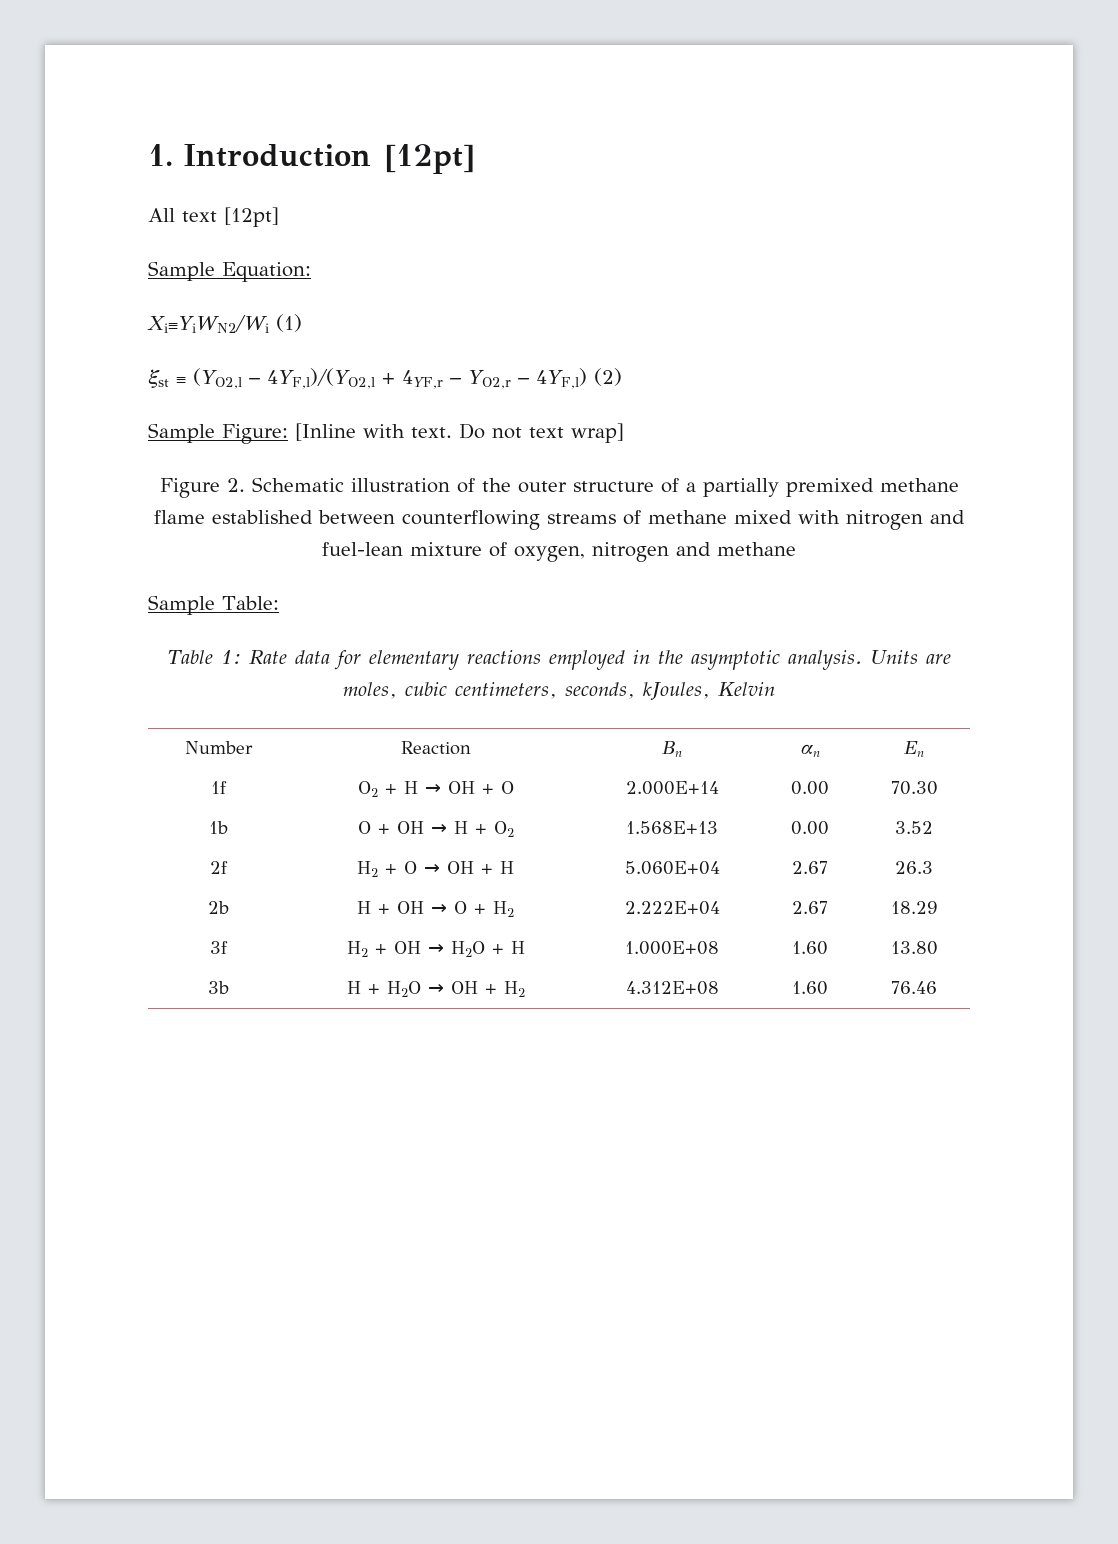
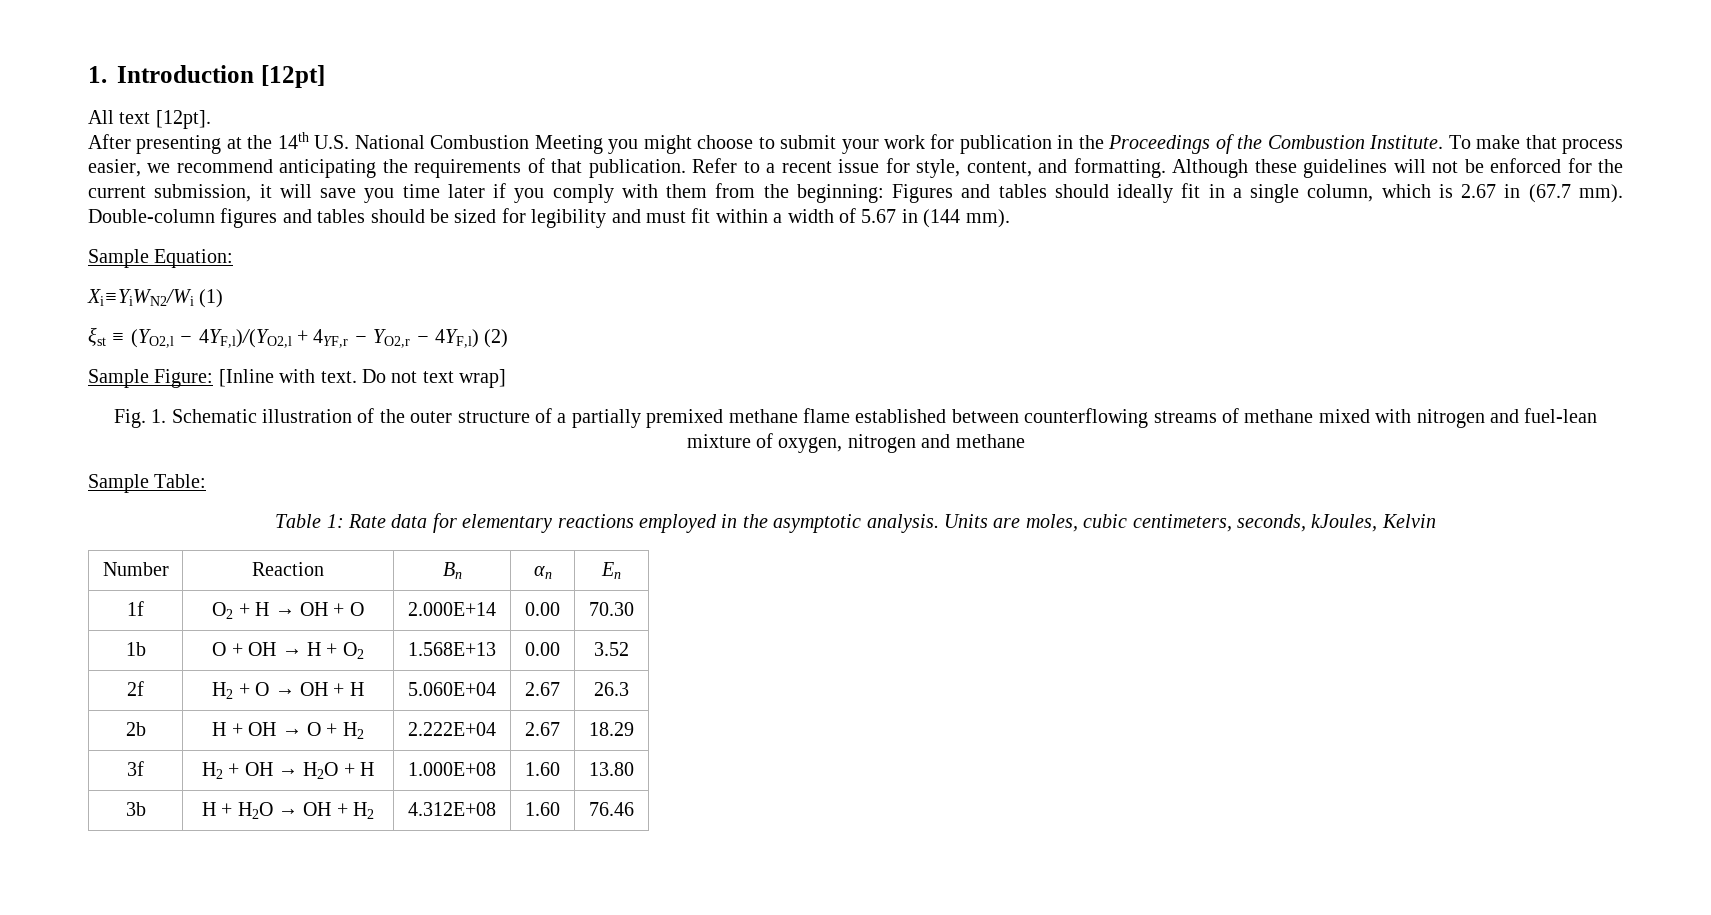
- All text [12pt]
+ All text [12pt].
+ After presenting at the 14th U.S. National Combustion Meeting you might choose to submit your work for publication in the Proceedings of the Combustion Institute. To make that process easier, we recommend anticipating the requirements of that publication. Refer to a recent issue for style, content, and formatting. Although these guidelines will not be enforced for the current submission, it will save you time later if you comply with them from the beginning: Figures and tables should ideally fit in a single column, which is 2.67 in (67.7 mm). Double-column figures and tables should be sized for legibility and must fit within a width of 5.67 in (144 mm).
- Figure 2. Schematic illustration of the outer structure of a partially premixed methane flame established between counterflowing streams of methane mixed with nitrogen and fuel-lean mixture of oxygen, nitrogen and methane
+ Fig. 1. Schematic illustration of the outer structure of a partially premixed methane flame established between counterflowing streams of methane mixed with nitrogen and fuel-lean mixture of oxygen, nitrogen and methane

